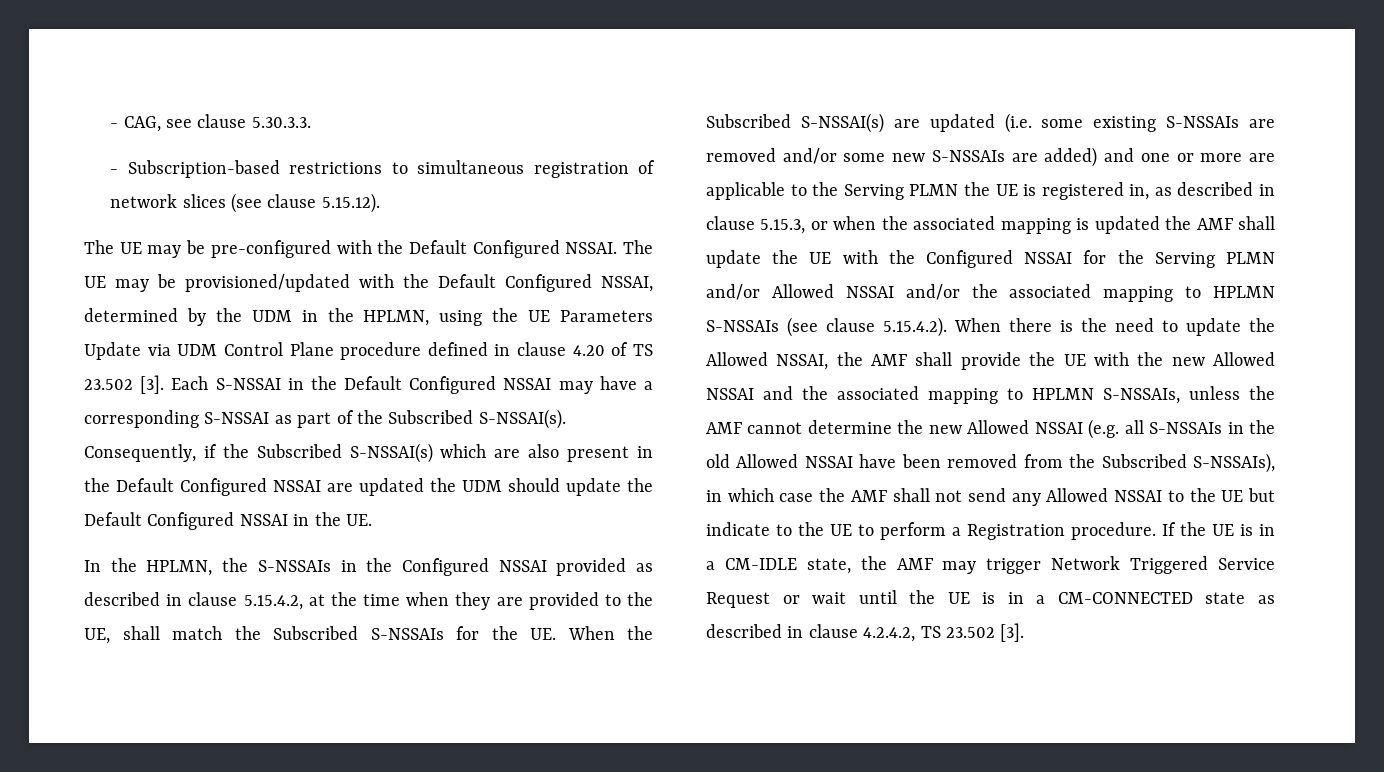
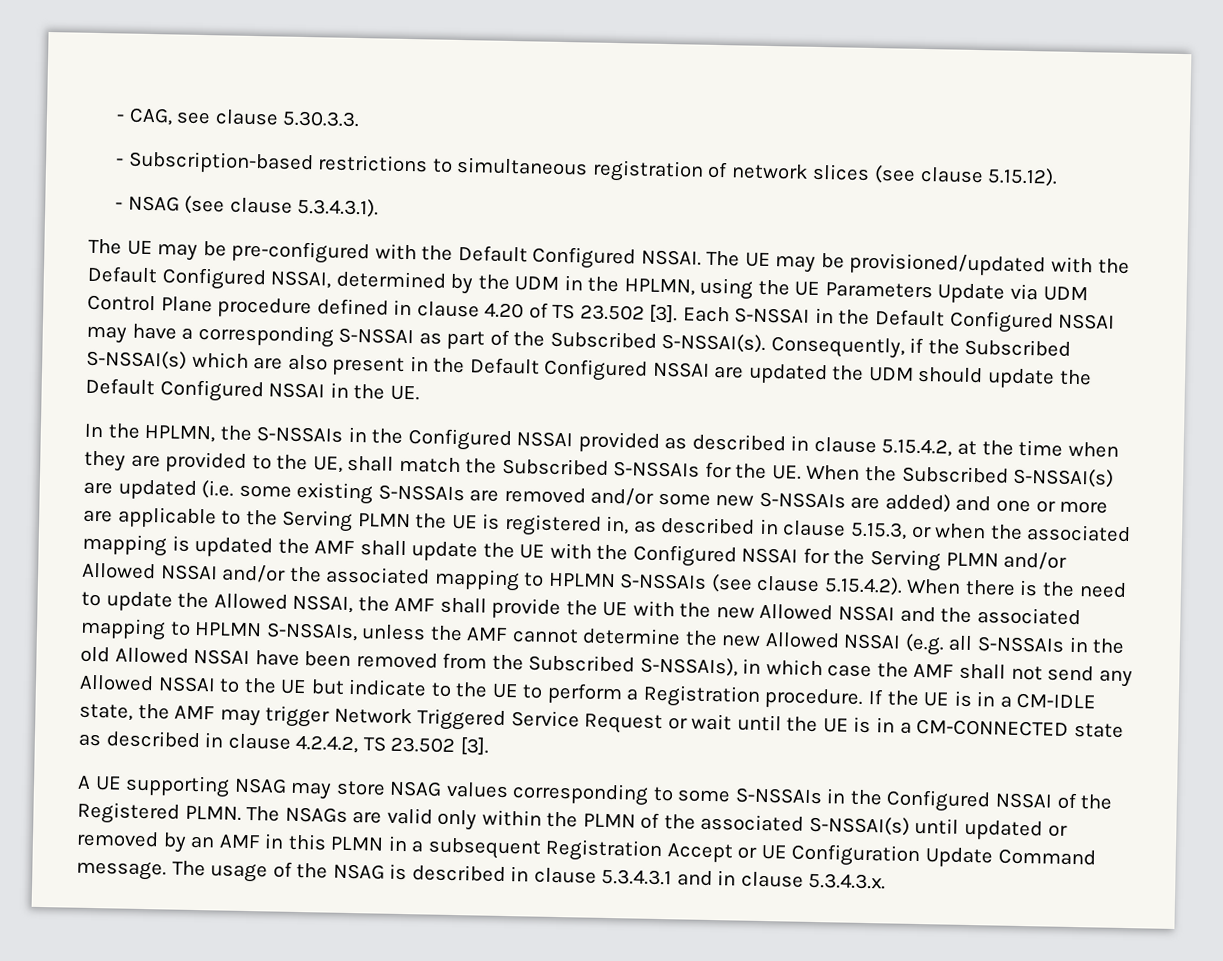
+ - NSAG (see clause 5.3.4.3.1).
+ A UE supporting NSAG may store NSAG values corresponding to some S-NSSAIs in the Configured NSSAI of the Registered PLMN. The NSAGs are valid only within the PLMN of the associated S-NSSAI(s) until updated or removed by an AMF in this PLMN in a subsequent Registration Accept or UE Configuration Update Command message. The usage of the NSAG is described in clause 5.3.4.3.1 and in clause 5.3.4.3.x.

